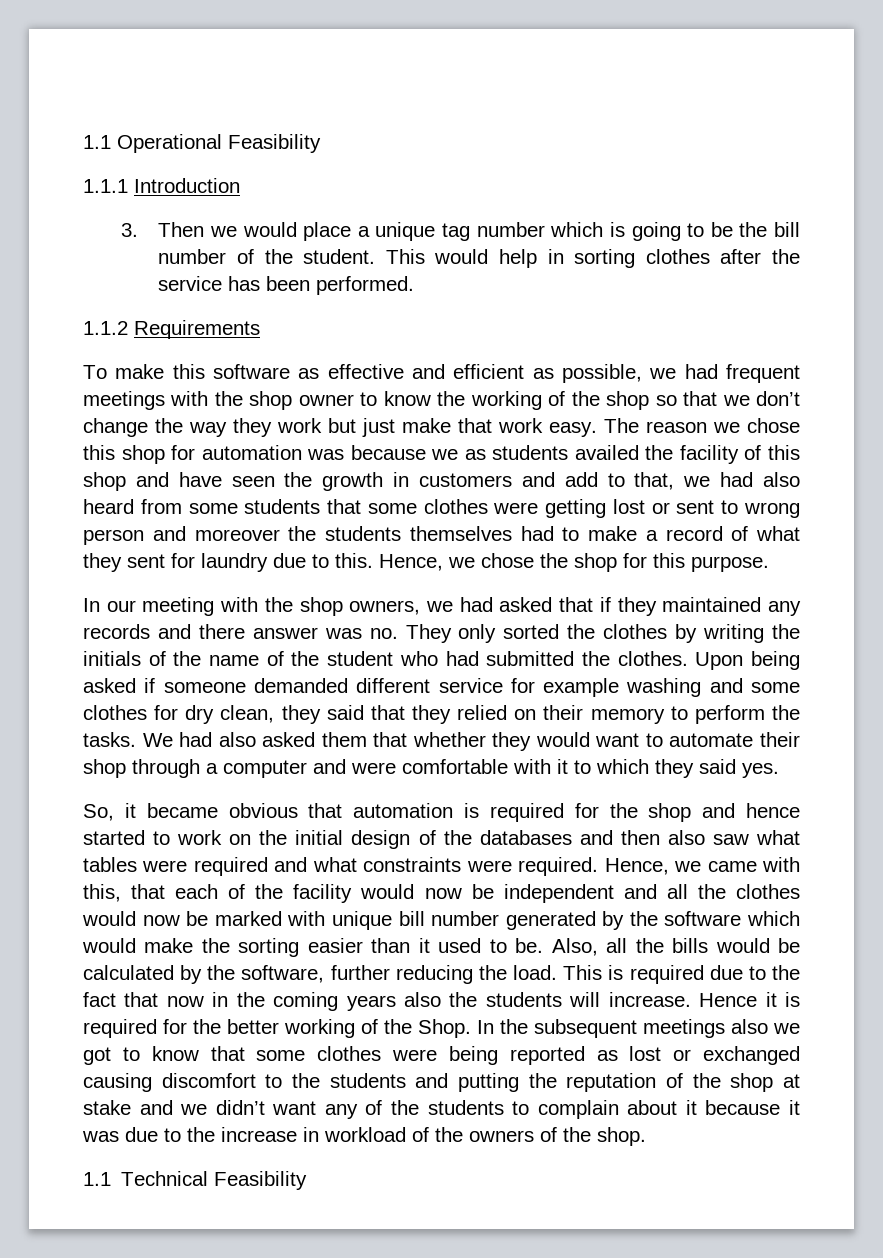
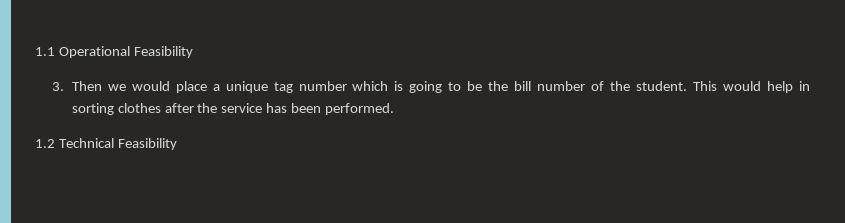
- 1.1.1 Introduction
- 1.1.2 Requirements
- To make this software as effective and efficient as possible, we had frequent meetings with the shop owner to know the working of the shop so that we don’t change the way they work but just make that work easy. The reason we chose this shop for automation was because we as students availed the facility of this shop and have seen the growth in customers and add to that, we had also heard from some students that some clothes were getting lost or sent to wrong person and moreover the students themselves had to make a record of what they sent for laundry due to this. Hence, we chose the shop for this purpose.
- In our meeting with the shop owners, we had asked that if they maintained any records and there answer was no. They only sorted the clothes by writing the initials of the name of the student who had submitted the clothes. Upon being asked if someone demanded different service for example washing and some clothes for dry clean, they said that they relied on their memory to perform the tasks. We had also asked them that whether they would want to automate their shop through a computer and were comfortable with it to which they said yes.
- So, it became obvious that automation is required for the shop and hence started to work on the initial design of the databases and then also saw what tables were required and what constraints were required. Hence, we came with this, that each of the facility would now be independent and all the clothes would now be marked with unique bill number generated by the software which would make the sorting easier than it used to be. Also, all the bills would be calculated by the software, further reducing the load. This is required due to the fact that now in the coming years also the students will increase. Hence it is required for the better working of the Shop. In the subsequent meetings also we got to know that some clothes were being reported as lost or exchanged causing discomfort to the students and putting the reputation of the shop at stake and we didn’t want any of the students to complain about it because it was due to the increase in workload of the owners of the shop.
- 1.1 Technical Feasibility
+ 1.2 Technical Feasibility

